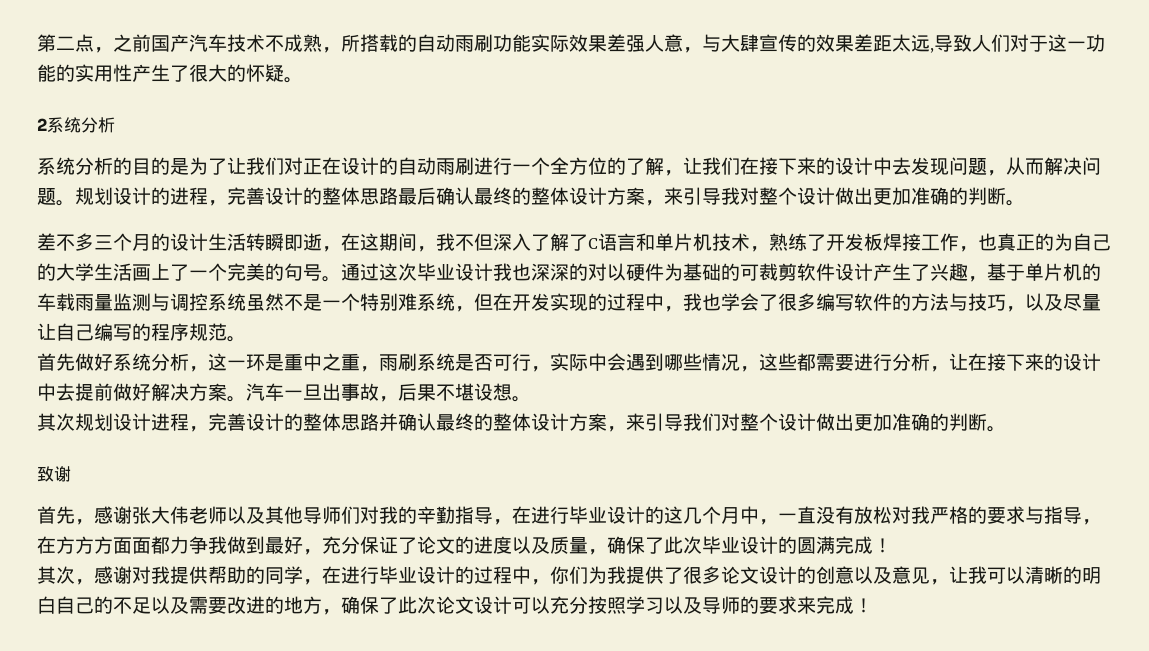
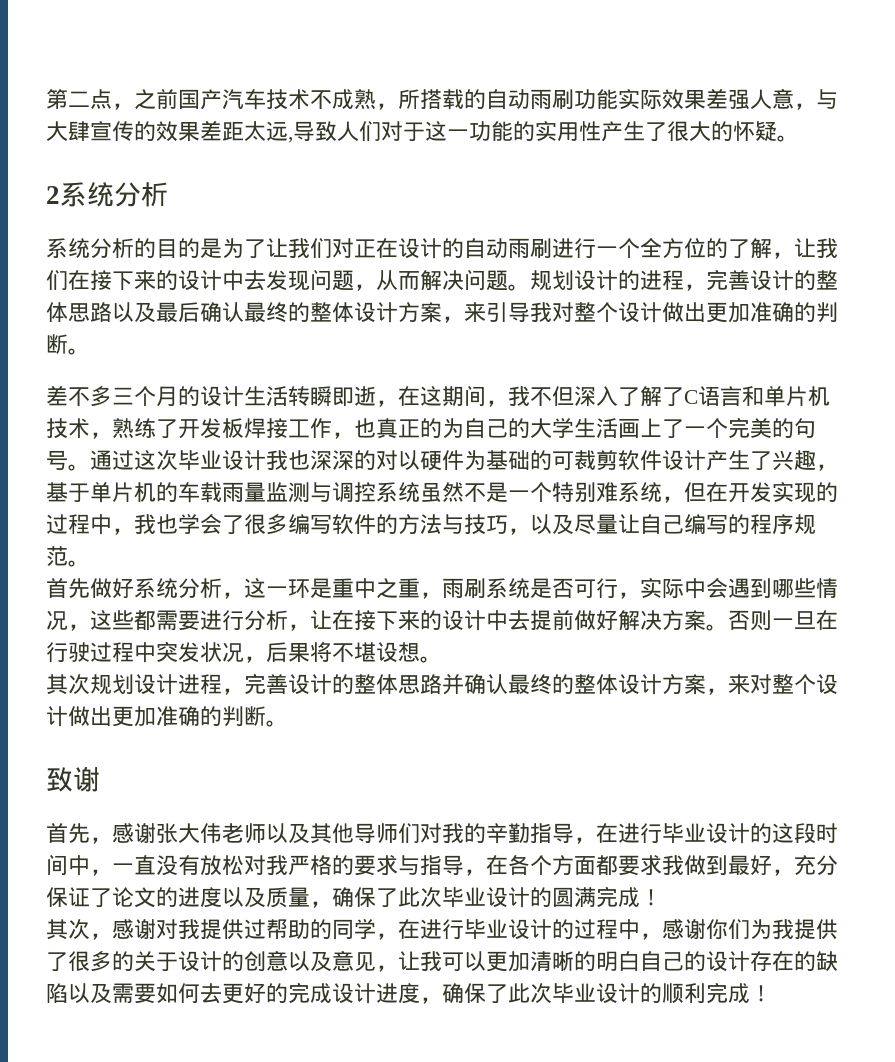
- 规划设计的进程，完善设计的整体思路最后确认最终的整体设计方案，来引导我对整个设计做出更加准确的判断。
+ 规划设计的进程，完善设计的整体思路以及最后确认最终的整体设计方案，来引导我对整个设计做出更加准确的判断。
- 汽车一旦出事故，后果不堪设想。
+ 否则一旦在行驶过程中突发状况，后果将不堪设想。
- 其次规划设计进程，完善设计的整体思路并确认最终的整体设计方案，来引导我们对整个设计做出更加准确的判断。
+ 其次规划设计进程，完善设计的整体思路并确认最终的整体设计方案，来对整个设计做出更加准确的判断。
- 首先，感谢张大伟老师以及其他导师们对我的辛勤指导，在进行毕业设计的这几个月中，一直没有放松对我严格的要求与指导，在方方方面面都力争我做到最好，充分保证了论文的进度以及质量，确保了此次毕业设计的圆满完成！
+ 首先，感谢张大伟老师以及其他导师们对我的辛勤指导，在进行毕业设计的这段时间中，一直没有放松对我严格的要求与指导，在各个方面都要求我做到最好，充分保证了论文的进度以及质量，确保了此次毕业设计的圆满完成！
- 其次，感谢对我提供帮助的同学，在进行毕业设计的过程中，你们为我提供了很多论文设计的创意以及意见，让我可以清晰的明白自己的不足以及需要改进的地方，确保了此次论文设计可以充分按照学习以及导师的要求来完成！
+ 其次，感谢对我提供过帮助的同学，在进行毕业设计的过程中，感谢你们为我提供了很多的关于设计的创意以及意见，让我可以更加清晰的明白自己的设计存在的缺陷以及需要如何去更好的完成设计进度，确保了此次毕业设计的顺利完成！

